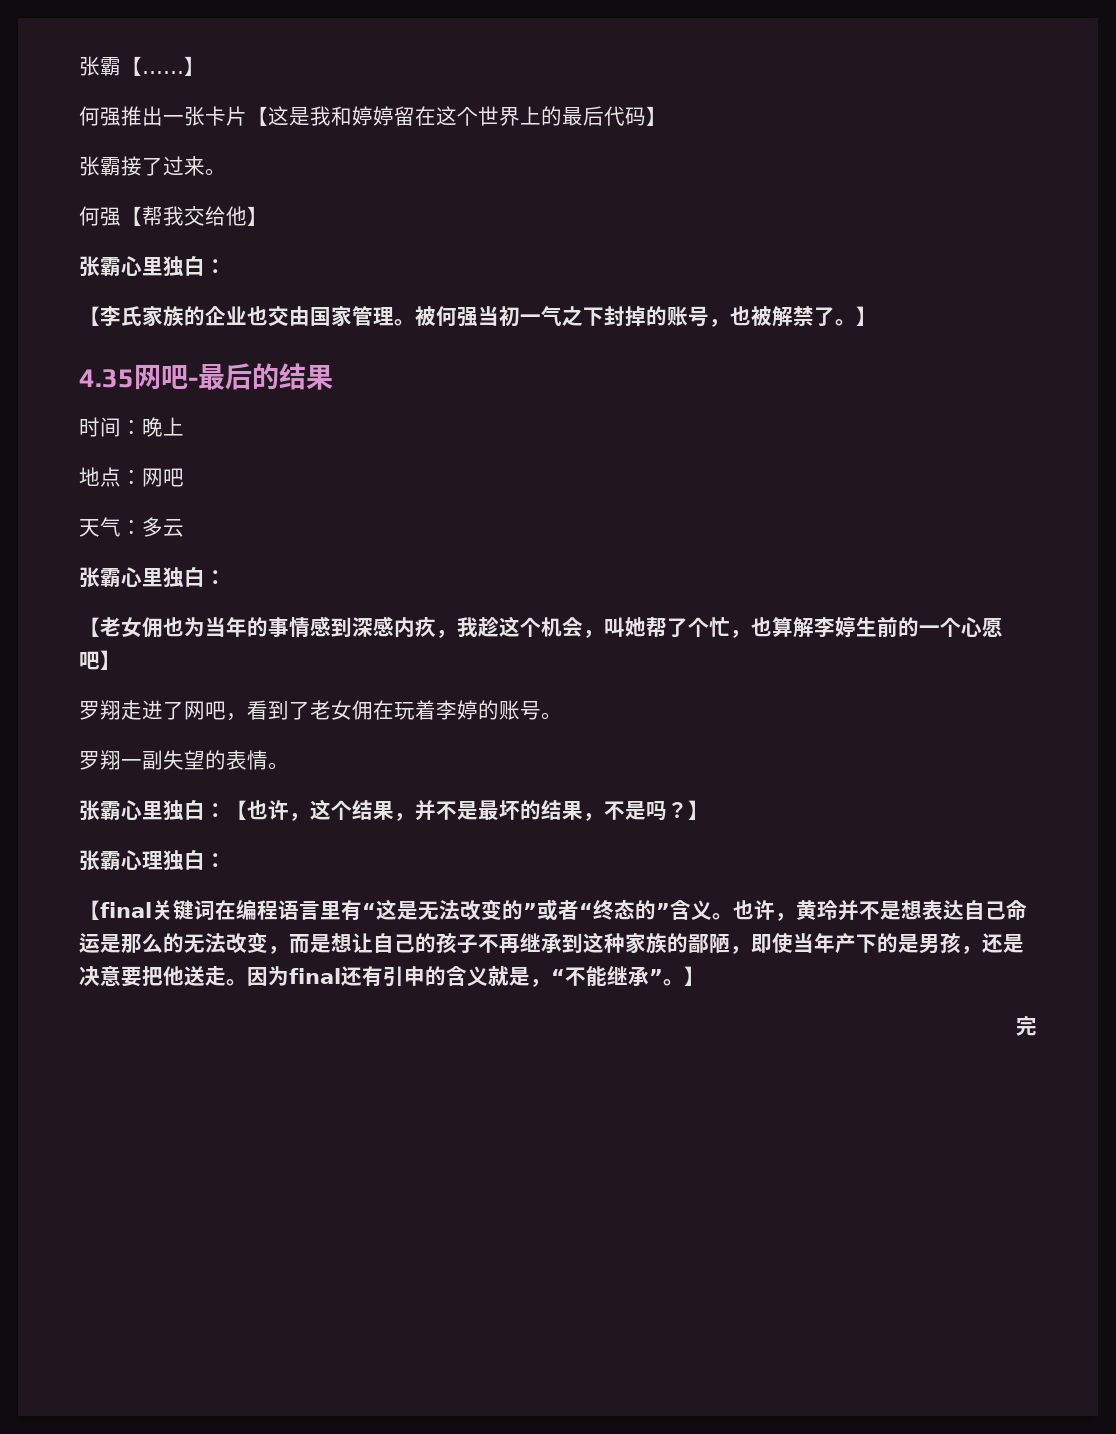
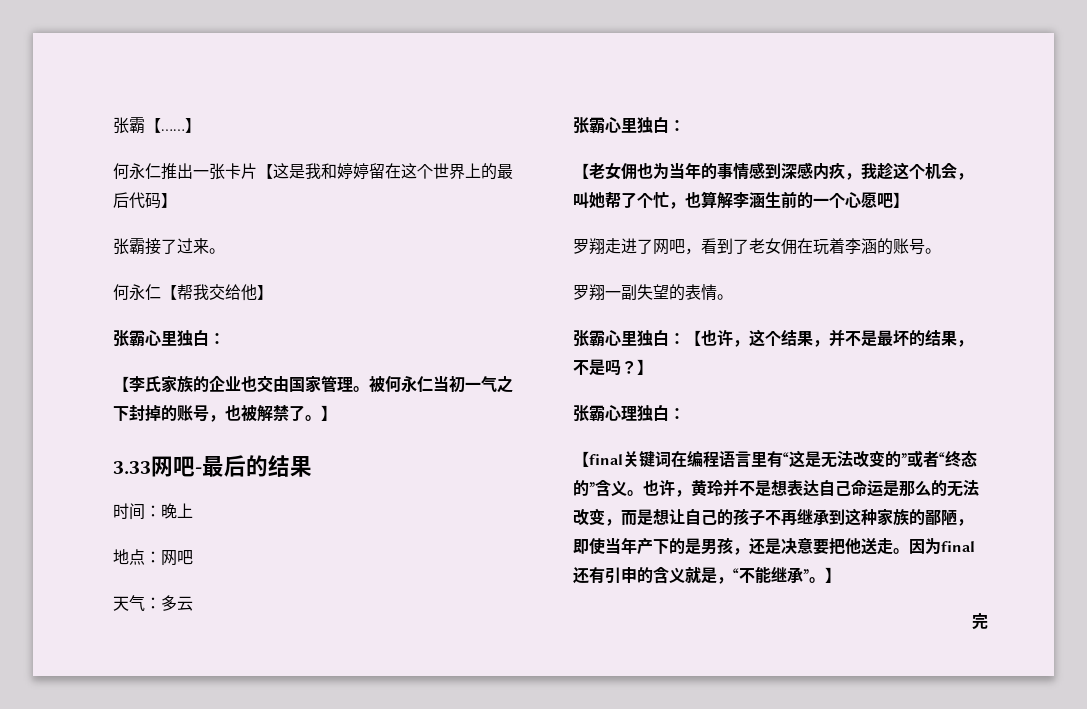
- 何强推出一张卡片【这是我和婷婷留在这个世界上的最后代码】
+ 何永仁推出一张卡片【这是我和婷婷留在这个世界上的最后代码】
- 何强【帮我交给他】
+ 何永仁【帮我交给他】
- 被何强当初一气之下封掉的账号，也被解禁了。
+ 被何永仁当初一气之下封掉的账号，也被解禁了。
- 4.35网吧-最后的结果
+ 3.33网吧-最后的结果
- 【老女佣也为当年的事情感到深感内疚，我趁这个机会，叫她帮了个忙，也算解李婷生前的一个心愿吧】
+ 【老女佣也为当年的事情感到深感内疚，我趁这个机会，叫她帮了个忙，也算解李涵生前的一个心愿吧】
- 罗翔走进了网吧，看到了老女佣在玩着李婷的账号。
+ 罗翔走进了网吧，看到了老女佣在玩着李涵的账号。

